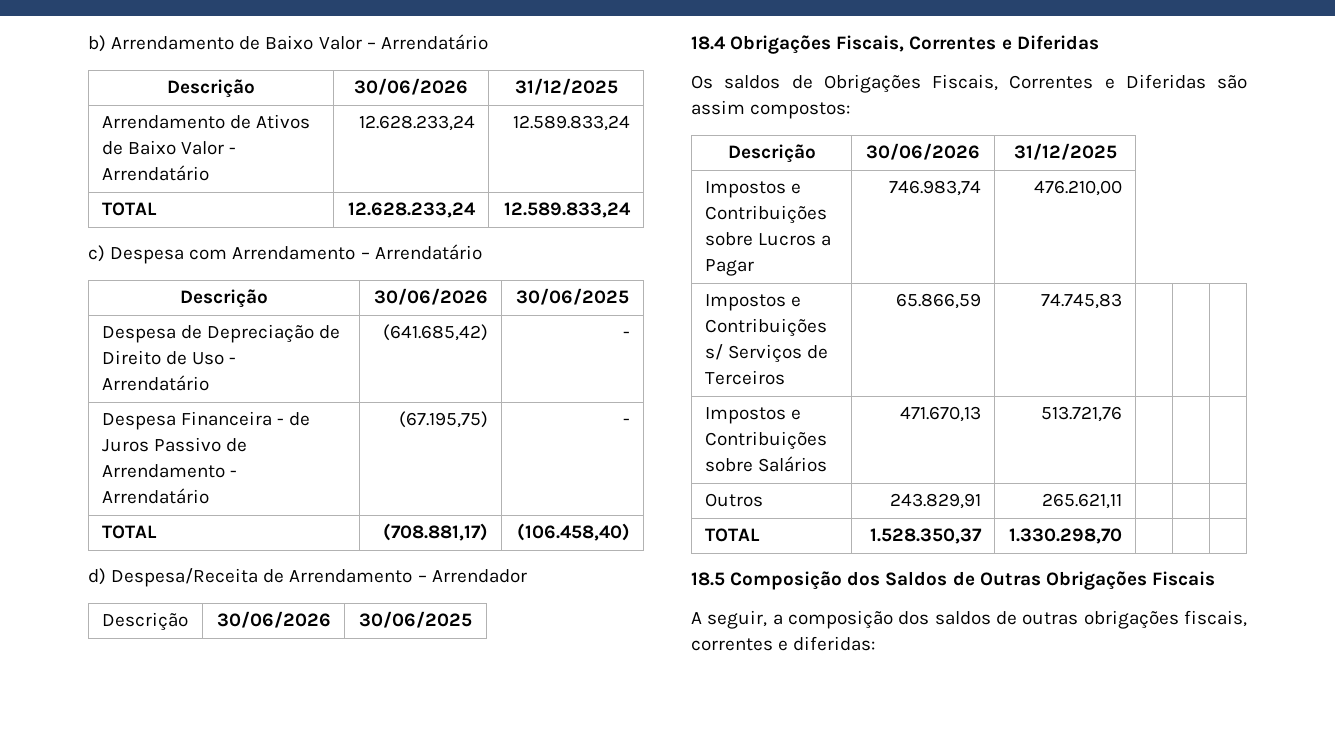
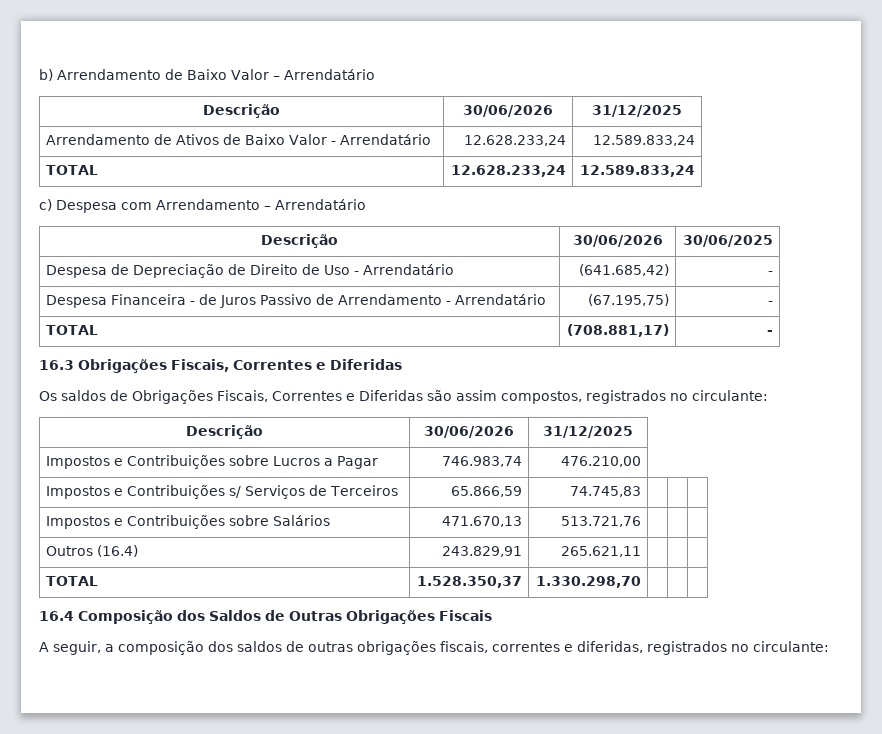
- TOTAL | (708.881,17) | (106.458,40)
- d) Despesa/Receita de Arrendamento – Arrendador
- Descrição | 30/06/2026 | 30/06/2025
- 18.4 Obrigações Fiscais, Correntes e Diferidas
+ TOTAL | (708.881,17) | -
+ 16.3 Obrigações Fiscais, Correntes e Diferidas
- Os saldos de Obrigações Fiscais, Correntes e Diferidas são assim compostos:
+ Os saldos de Obrigações Fiscais, Correntes e Diferidas são assim compostos, registrados no circulante:
- Outros | 243.829,91 | 265.621,11 | | |
+ Outros (16.4) | 243.829,91 | 265.621,11 | | |
- 18.5 Composição dos Saldos de Outras Obrigações Fiscais
+ 16.4 Composição dos Saldos de Outras Obrigações Fiscais
- A seguir, a composição dos saldos de outras obrigações fiscais, correntes e diferidas:
+ A seguir, a composição dos saldos de outras obrigações fiscais, correntes e diferidas, registrados no circulante:

